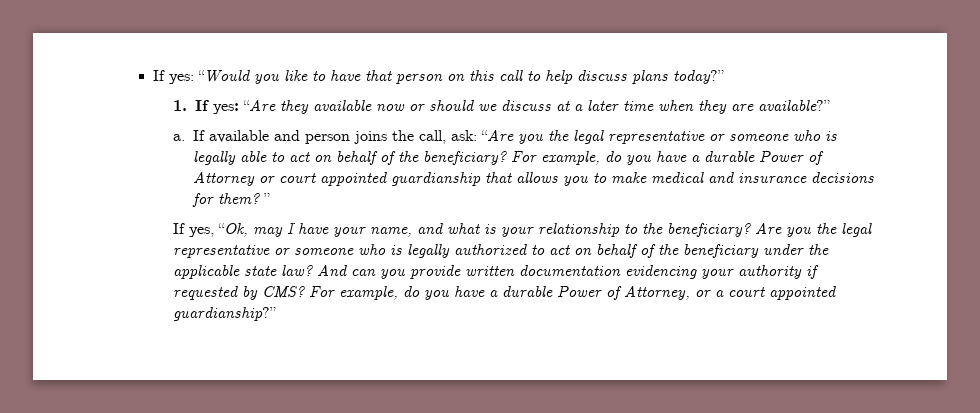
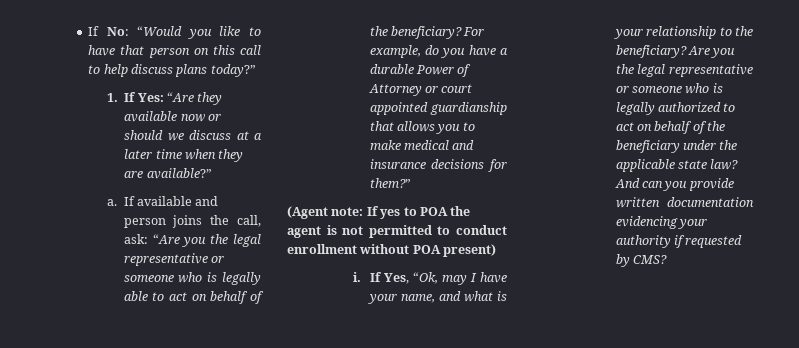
- If yes: “Would you like to have that person on this call to help discuss plans today?”
+ If No: “Would you like to have that person on this call to help discuss plans today?”
- 1. If yes: “Are they available now or should we discuss at a later time when they are available?”
+ 1. If Yes: “Are they available now or should we discuss at a later time when they are available?”
- For example, do you have a durable Power of Attorney or court appointed guardianship that allows you to make medical and insurance decisions for them? ”
- If yes, “Ok, may I have your name, and what is your relationship to the beneficiary?
+ For example, do you have a durable Power of Attorney or court appointed guardianship that allows you to make medical and insurance decisions for them?”
+ (Agent note: If yes to POA the agent is not permitted to conduct enrollment without POA present)
+ i. If Yes, “Ok, may I have your name, and what is your relationship to the beneficiary?
- For example, do you have a durable Power of Attorney, or a court appointed guardianship?”

